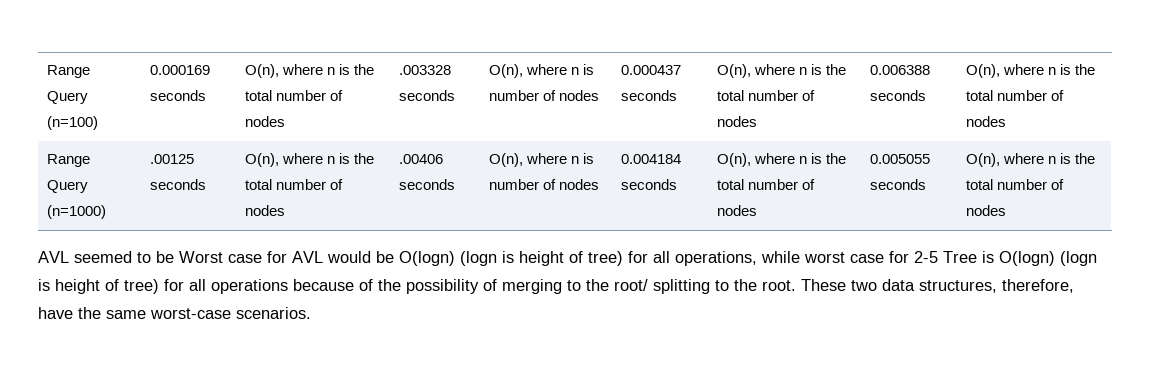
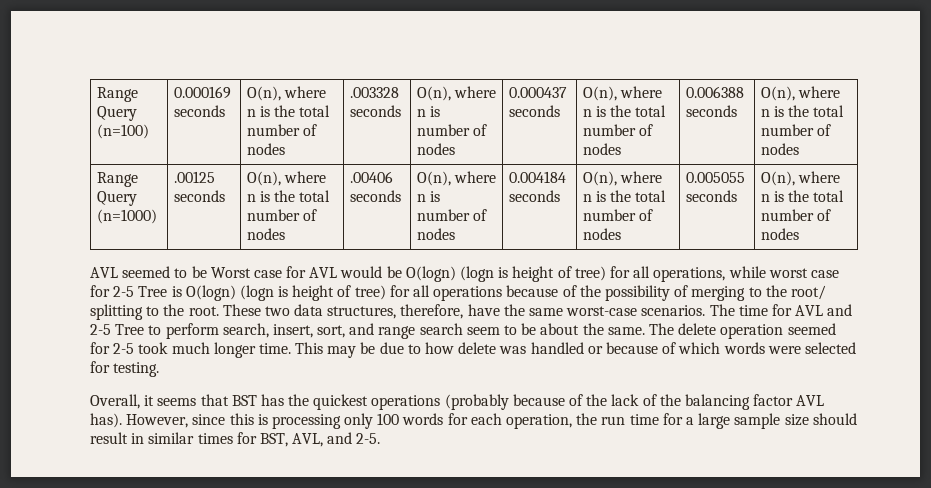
+ The time for AVL and 2-5 Tree to perform search, insert, sort, and range search seem to be about the same. The delete operation seemed for 2-5 took much longer time. This may be due to how delete was handled or because of which words were selected for testing.
+ Overall, it seems that BST has the quickest operations (probably because of the lack of the balancing factor AVL has). However, since this is processing only 100 words for each operation, the run time for a large sample size should result in similar times for BST, AVL, and 2-5.

